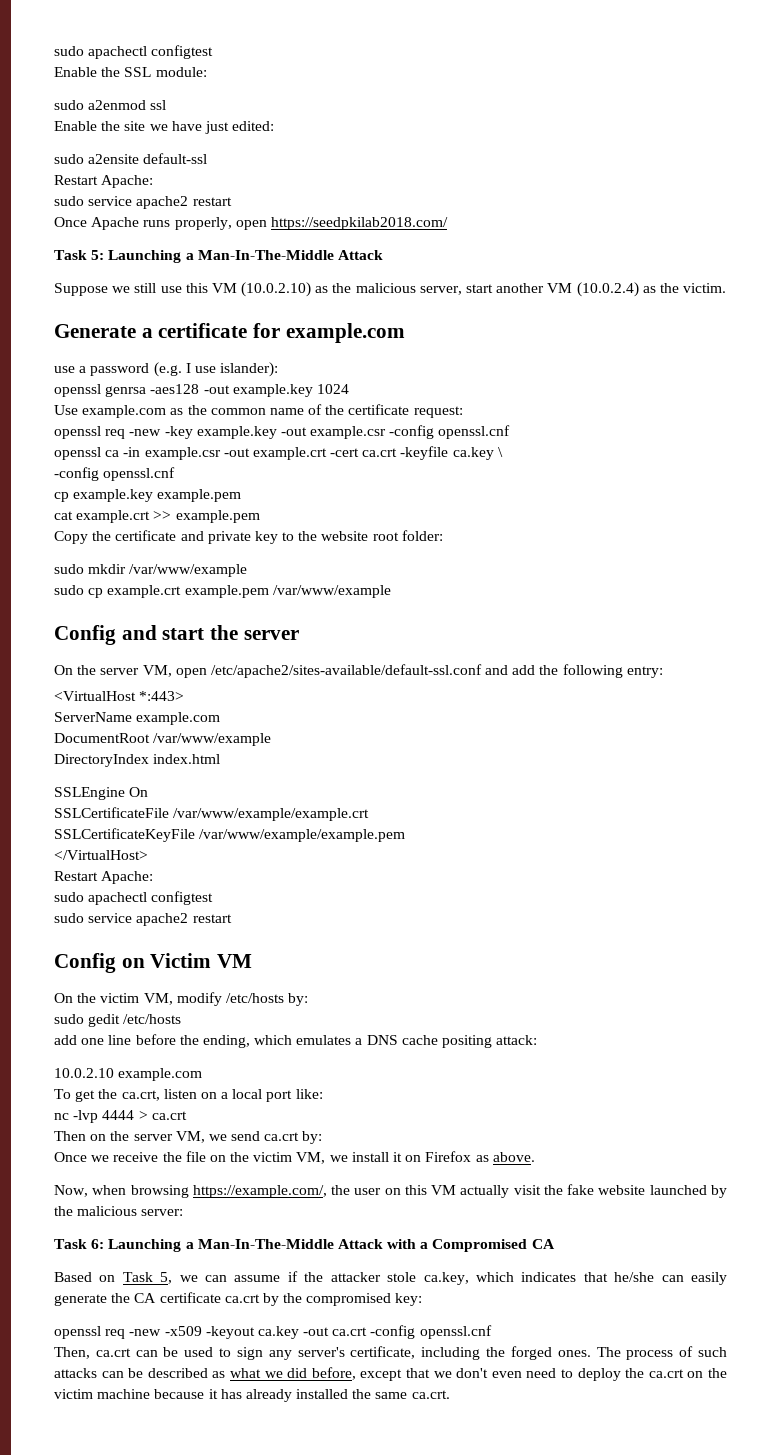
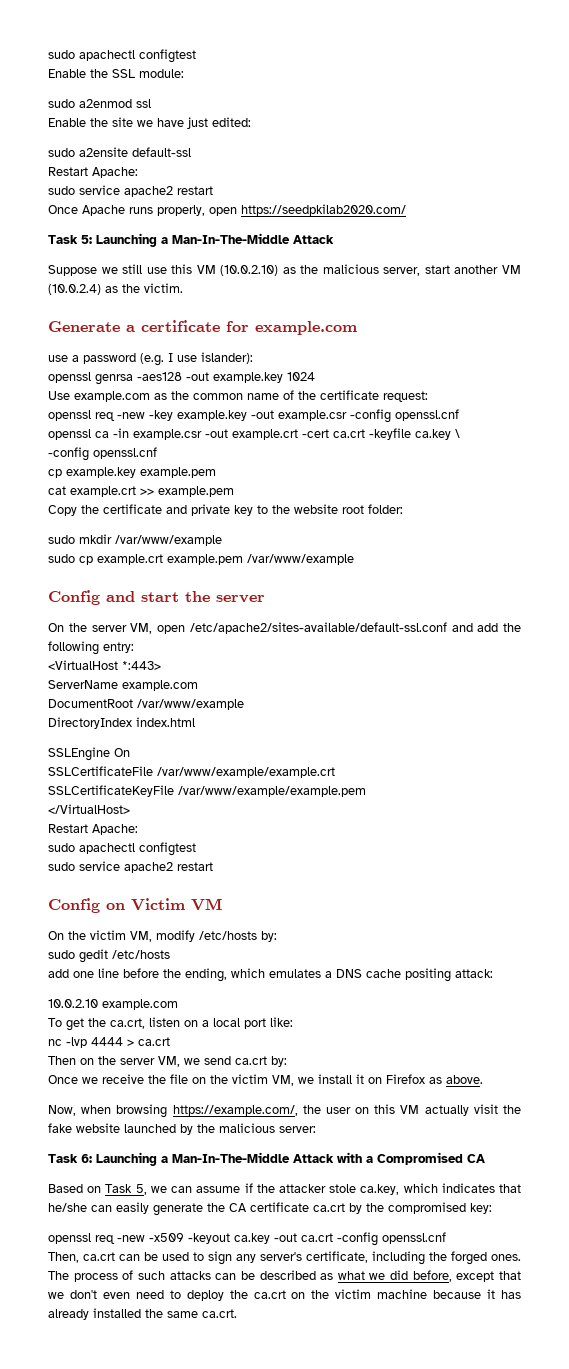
- Once Apache runs properly, open https://seedpkilab2018.com/
+ Once Apache runs properly, open https://seedpkilab2020.com/

